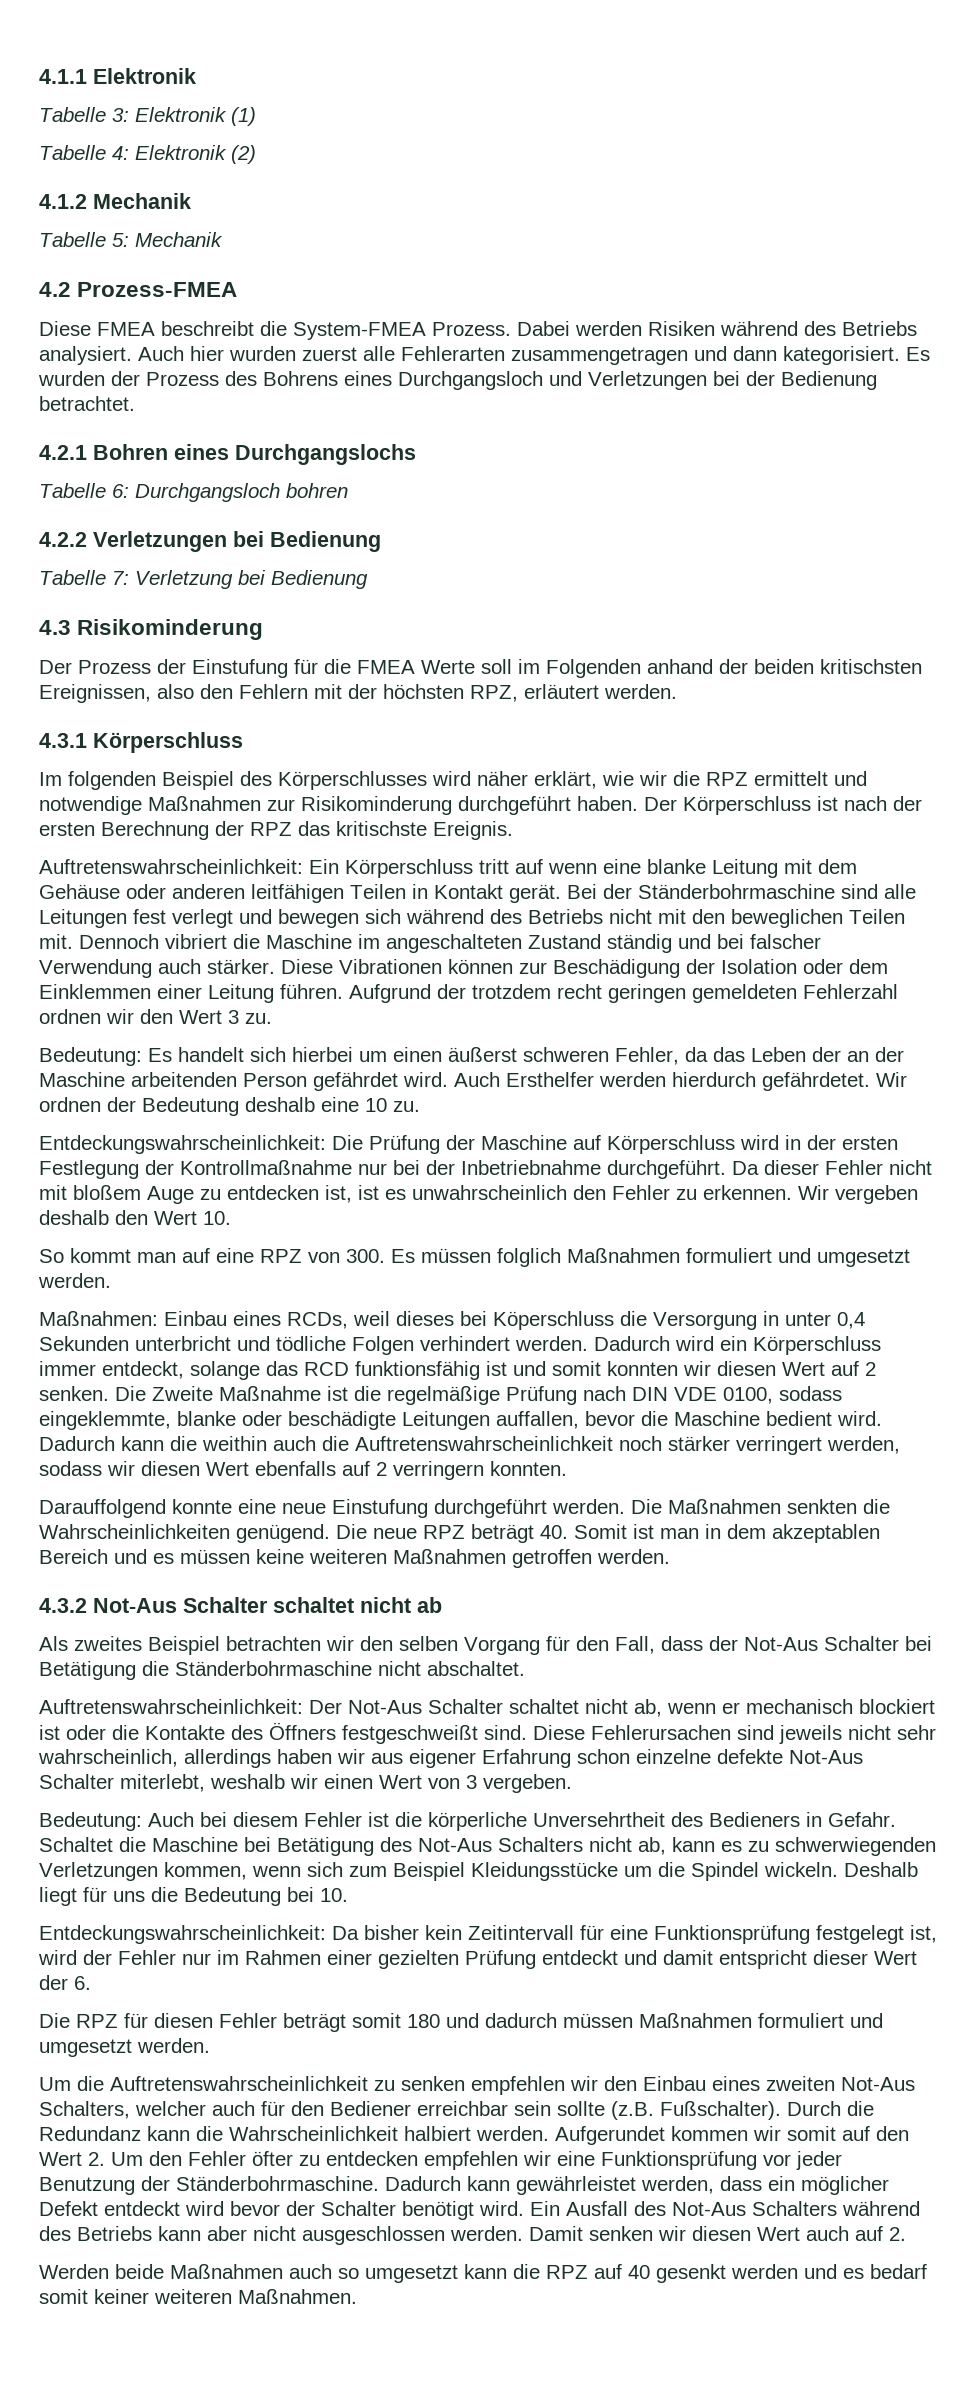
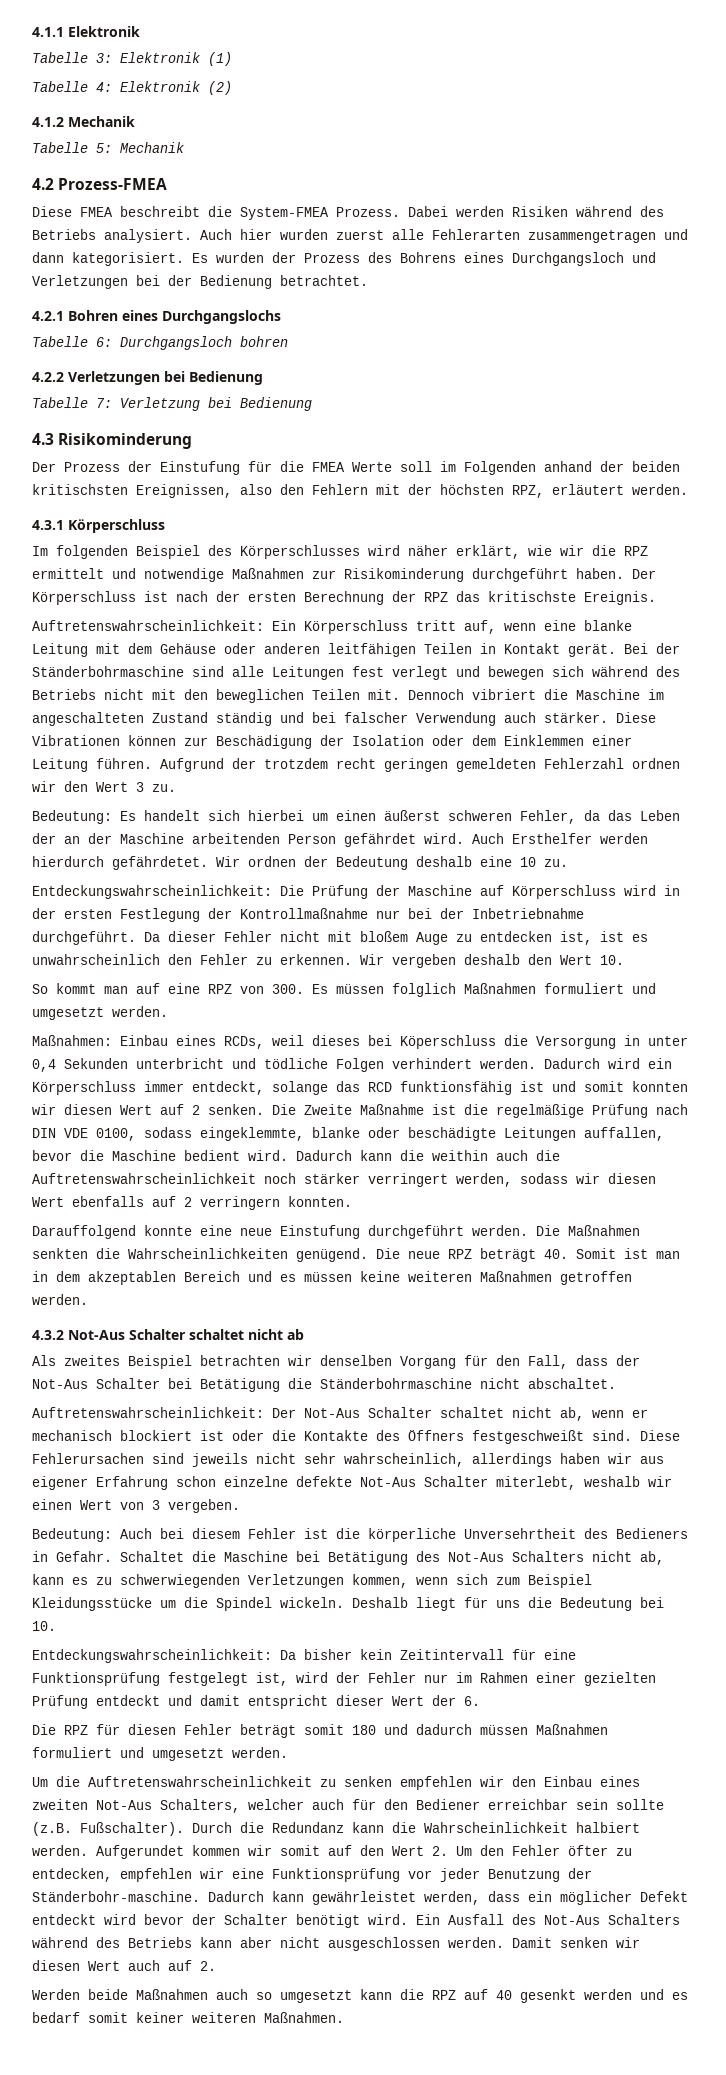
- Auftretenswahrscheinlichkeit: Ein Körperschluss tritt auf wenn eine blanke Leitung mit dem Gehäuse oder anderen leitfähigen Teilen in Kontakt gerät.
+ Auftretenswahrscheinlichkeit: Ein Körperschluss tritt auf, wenn eine blanke Leitung mit dem Gehäuse oder anderen leitfähigen Teilen in Kontakt gerät.
- Als zweites Beispiel betrachten wir den selben Vorgang für den Fall, dass der Not-Aus Schalter bei Betätigung die Ständerbohrmaschine nicht abschaltet.
+ Als zweites Beispiel betrachten wir denselben Vorgang für den Fall, dass der Not-Aus Schalter bei Betätigung die Ständerbohrmaschine nicht abschaltet.
- Aufgerundet kommen wir somit auf den Wert 2. Um den Fehler öfter zu entdecken empfehlen wir eine Funktionsprüfung vor jeder Benutzung der Ständerbohrmaschine.
+ Aufgerundet kommen wir somit auf den Wert 2. Um den Fehler öfter zu entdecken, empfehlen wir eine Funktionsprüfung vor jeder Benutzung der Ständerbohr-maschine.

